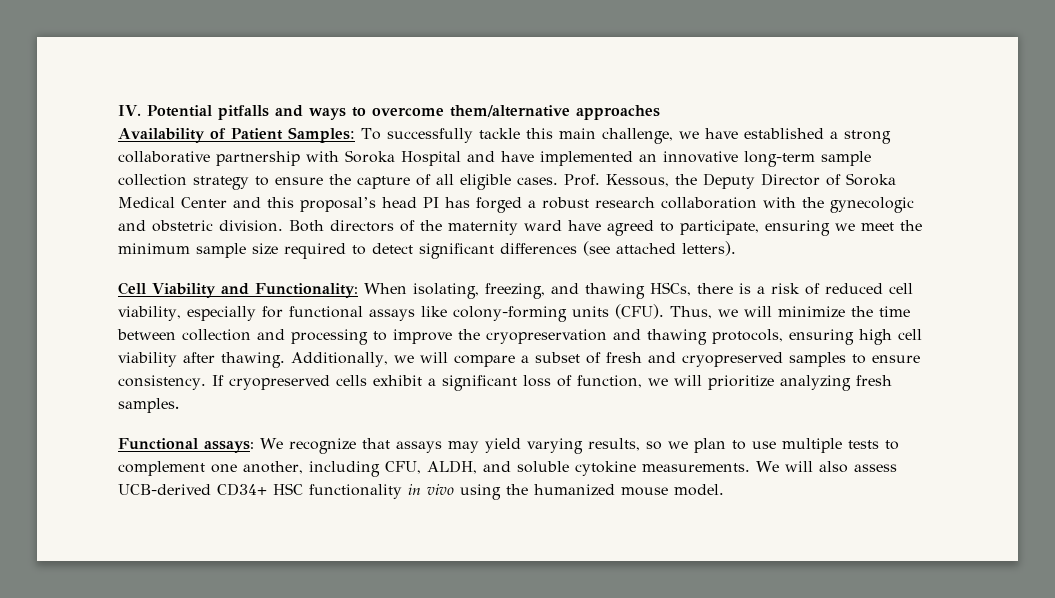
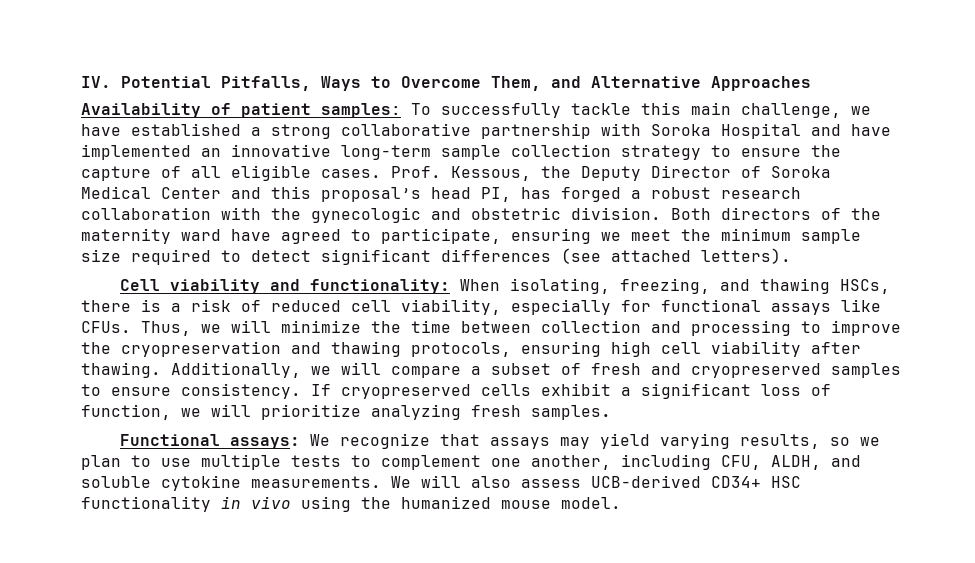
- IV. Potential pitfalls and ways to overcome them/alternative approaches
+ IV. Potential Pitfalls, Ways to Overcome Them, and Alternative Approaches
- Availability of Patient Samples: To successfully tackle this main challenge, we have established a strong collaborative partnership with Soroka Hospital and have implemented an innovative long-term sample collection strategy to ensure the capture of all eligible cases.
+ Availability of patient samples: To successfully tackle this main challenge, we have established a strong collaborative partnership with Soroka Hospital and have implemented an innovative long-term sample collection strategy to ensure the capture of all eligible cases.
- Prof. Kessous, the Deputy Director of Soroka Medical Center and this proposal’s head PI has forged a robust research collaboration with the gynecologic and obstetric division.
+ Prof. Kessous, the Deputy Director of Soroka Medical Center and this proposal’s head PI, has forged a robust research collaboration with the gynecologic and obstetric division.
- Cell Viability and Functionality: When isolating, freezing, and thawing HSCs, there is a risk of reduced cell viability, especially for functional assays like colony-forming units (CFU).
+ Cell viability and functionality: When isolating, freezing, and thawing HSCs, there is a risk of reduced cell viability, especially for functional assays like CFUs.

